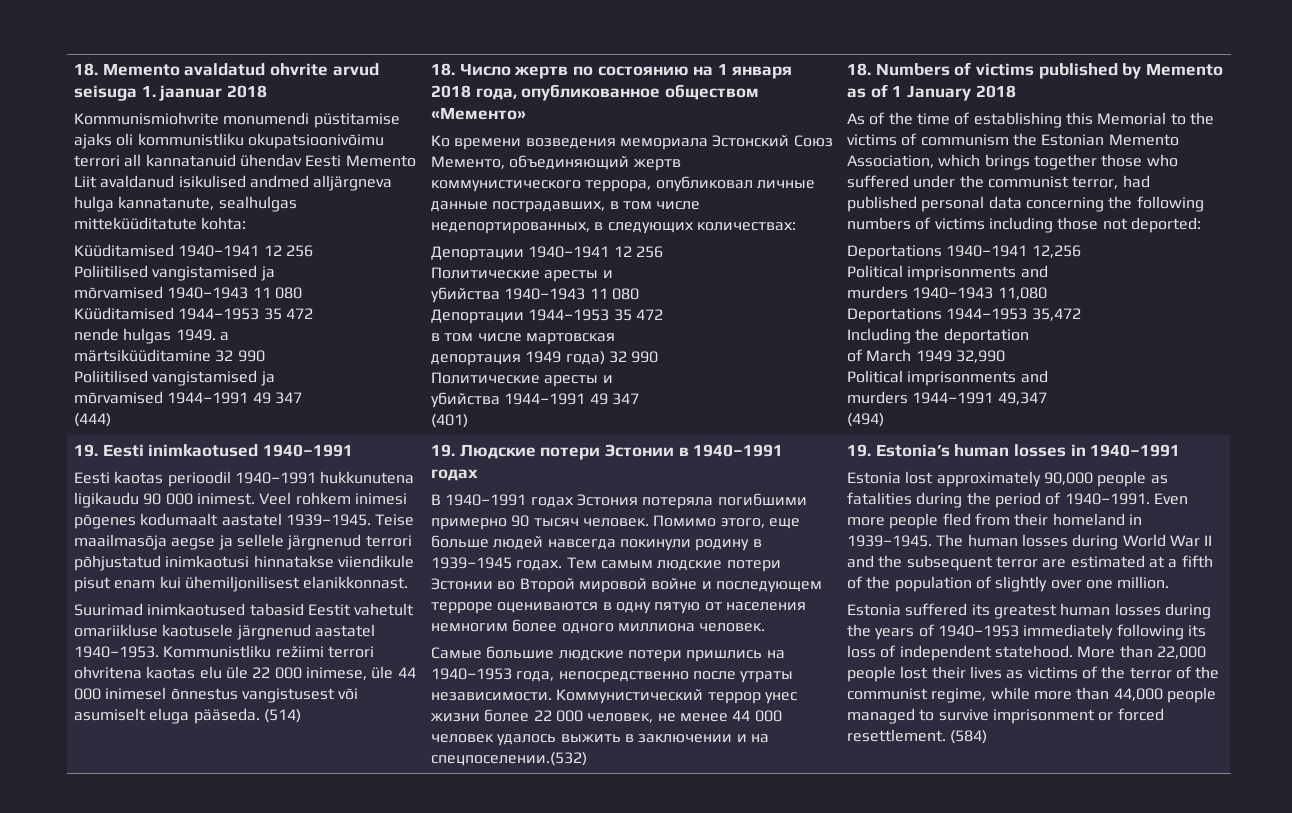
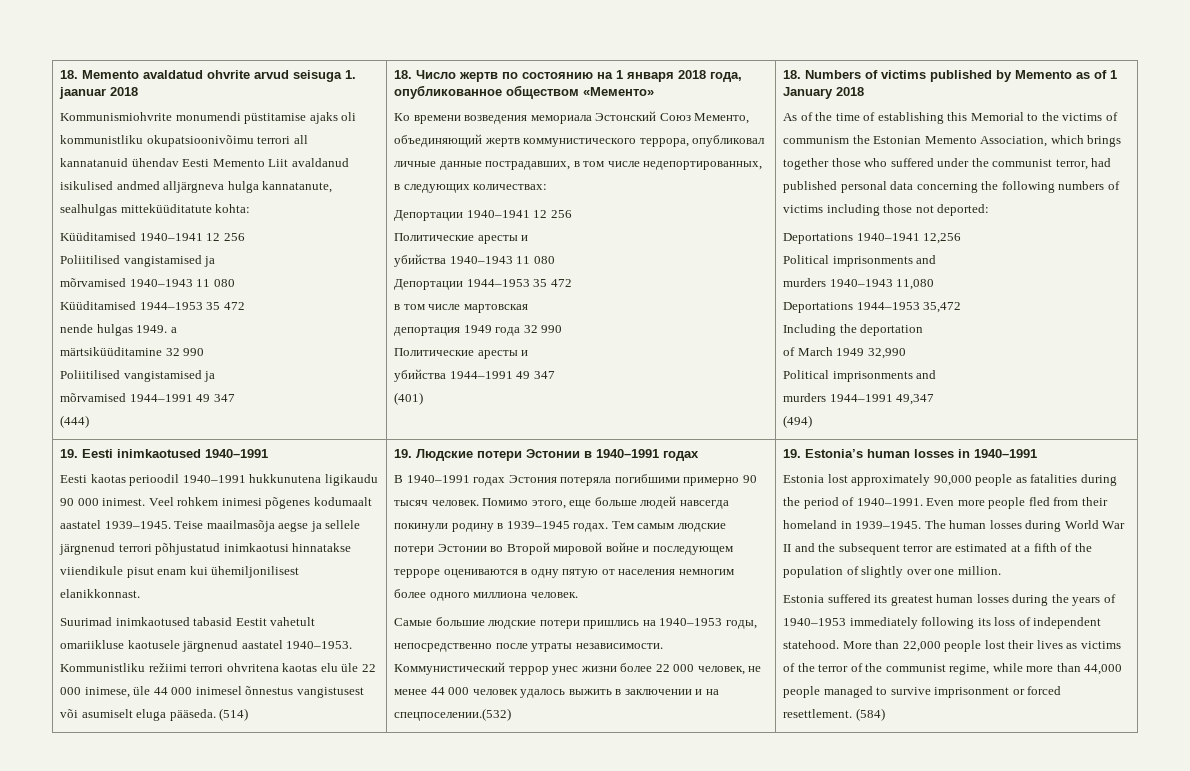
- депортация 1949 года) 32 990
+ депортация 1949 года 32 990
- Самые большие людские потери пришлись на 1940–1953 года, непосредственно после утраты независимости.
+ Самые большие людские потери пришлись на 1940–1953 годы, непосредственно после утраты независимости.

